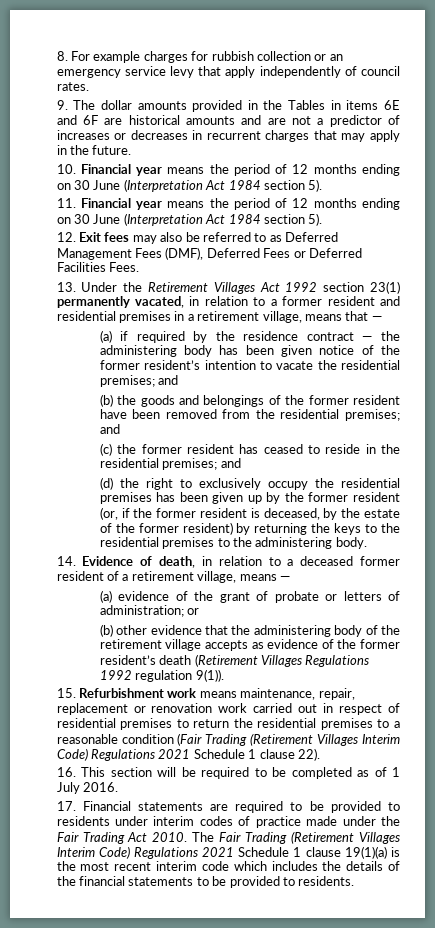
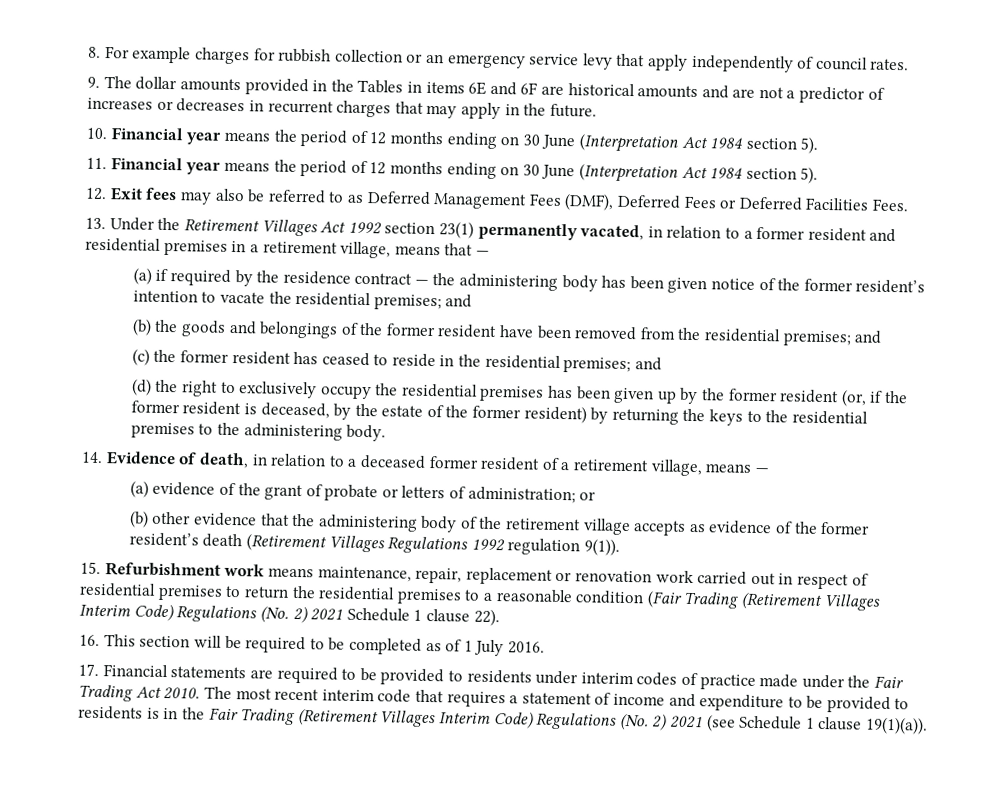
- 15. Refurbishment work means maintenance, repair, replacement or renovation work carried out in respect of residential premises to return the residential premises to a reasonable condition (Fair Trading (Retirement Villages Interim Code) Regulations 2021 Schedule 1 clause 22).
+ 15. Refurbishment work means maintenance, repair, replacement or renovation work carried out in respect of residential premises to return the residential premises to a reasonable condition (Fair Trading (Retirement Villages Interim Code) Regulations (No. 2) 2021 Schedule 1 clause 22).
- The Fair Trading (Retirement Villages Interim Code) Regulations 2021 Schedule 1 clause 19(1)(a) is the most recent interim code which includes the details of the financial statements to be provided to residents.
+ The most recent interim code that requires a statement of income and expenditure to be provided to residents is in the Fair Trading (Retirement Villages Interim Code) Regulations (No. 2) 2021 (see Schedule 1 clause 19(1)(a)).

